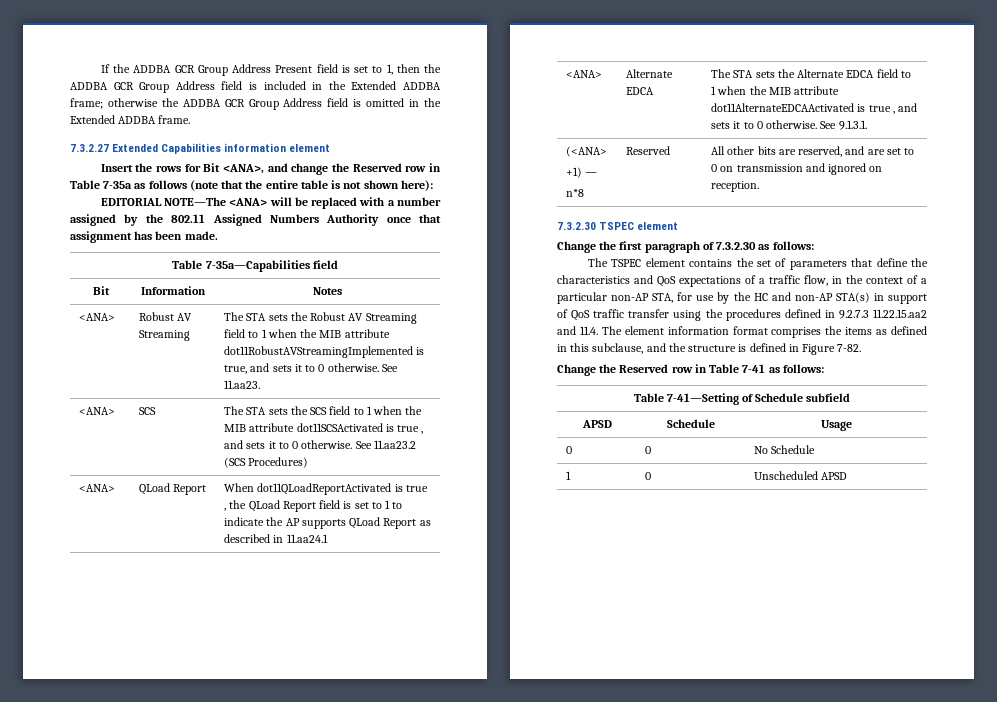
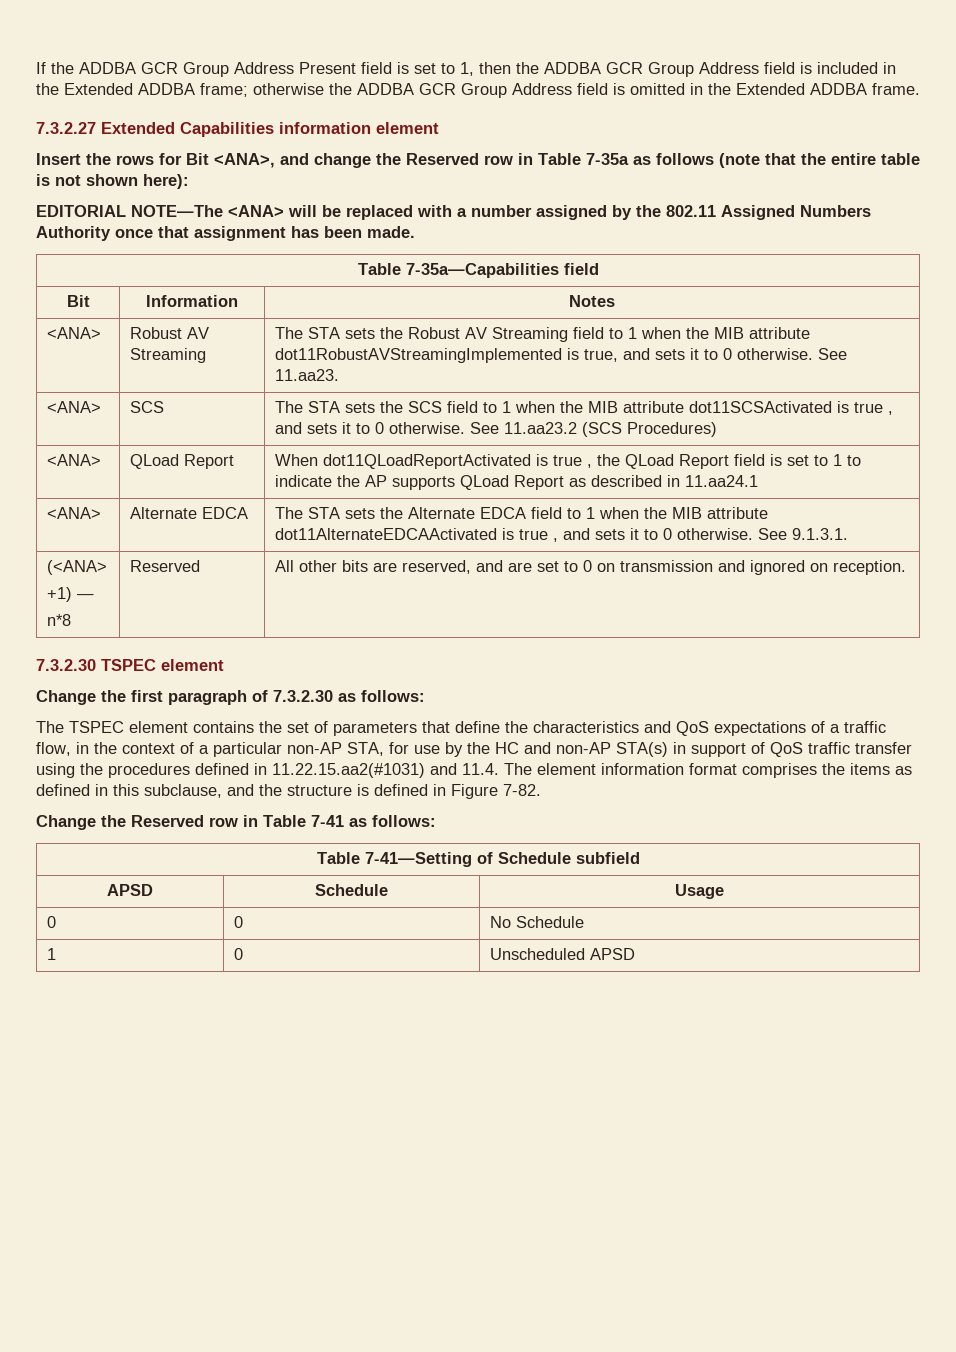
- The TSPEC element contains the set of parameters that define the characteristics and QoS expectations of a traffic flow, in the context of a particular non-AP STA, for use by the HC and non-AP STA(s) in support of QoS traffic transfer using the procedures defined in 9.2.7.3 11.22.15.aa2 and 11.4. The element information format comprises the items as defined in this subclause, and the structure is defined in Figure 7-82.
+ The TSPEC element contains the set of parameters that define the characteristics and QoS expectations of a traffic flow, in the context of a particular non-AP STA, for use by the HC and non-AP STA(s) in support of QoS traffic transfer using the procedures defined in 11.22.15.aa2(#1031) and 11.4. The element information format comprises the items as defined in this subclause, and the structure is defined in Figure 7-82.

